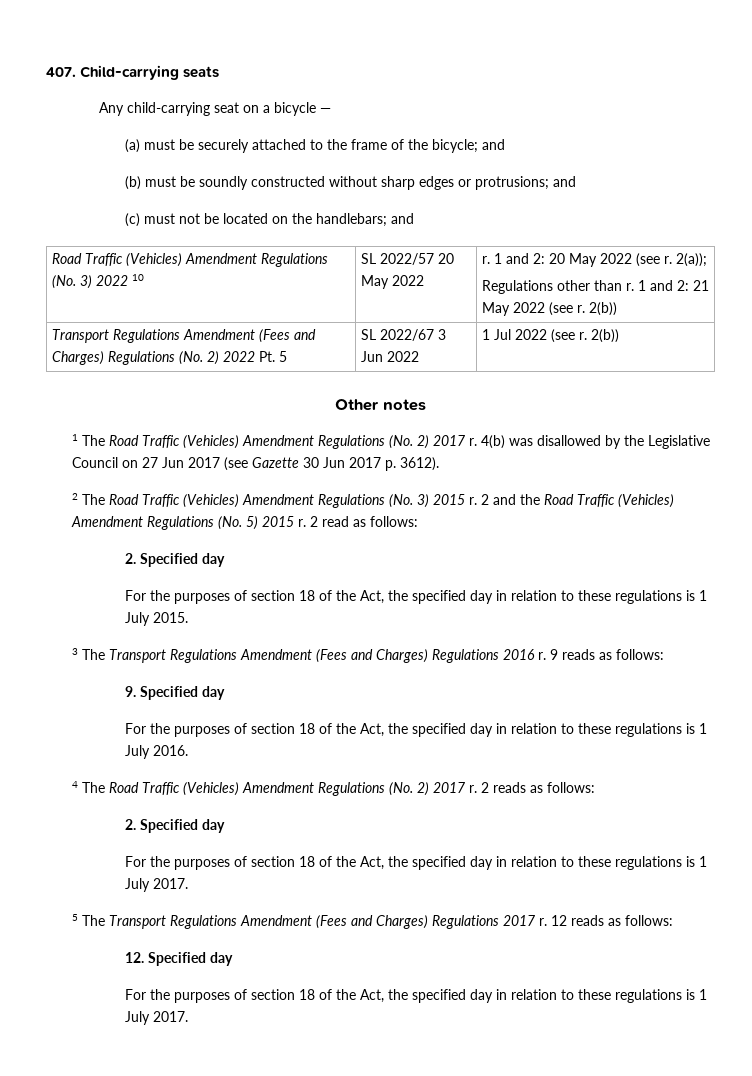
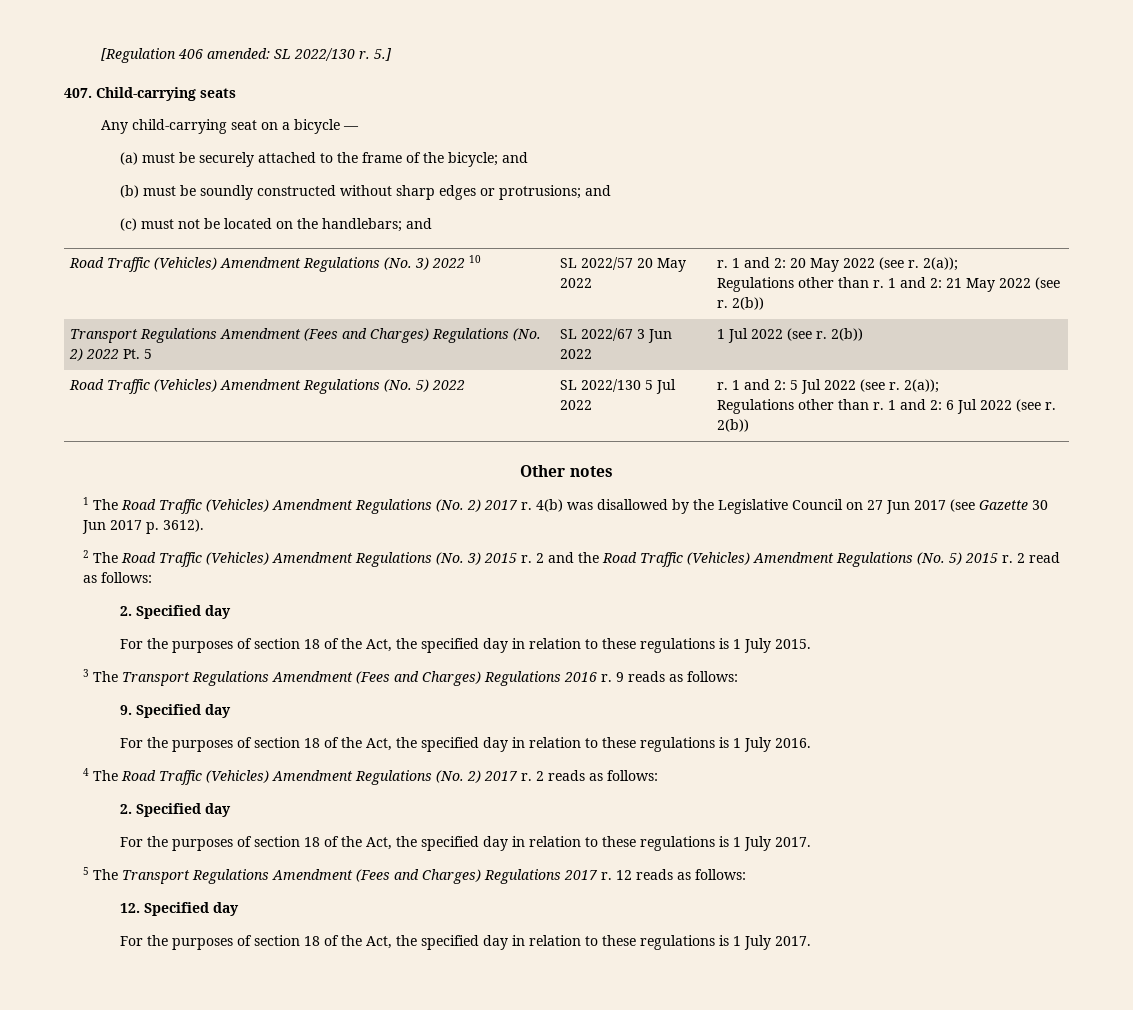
+ [Regulation 406 amended: SL 2022/130 r. 5.]
+ Road Traffic (Vehicles) Amendment Regulations (No. 5) 2022 | SL 2022/130 5 Jul 2022 | r. 1 and 2: 5 Jul 2022 (see r. 2(a));
+ Regulations other than r. 1 and 2: 6 Jul 2022 (see r. 2(b))

